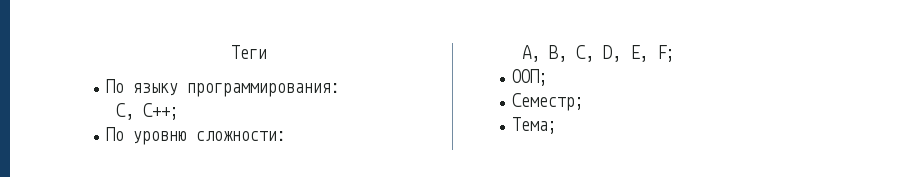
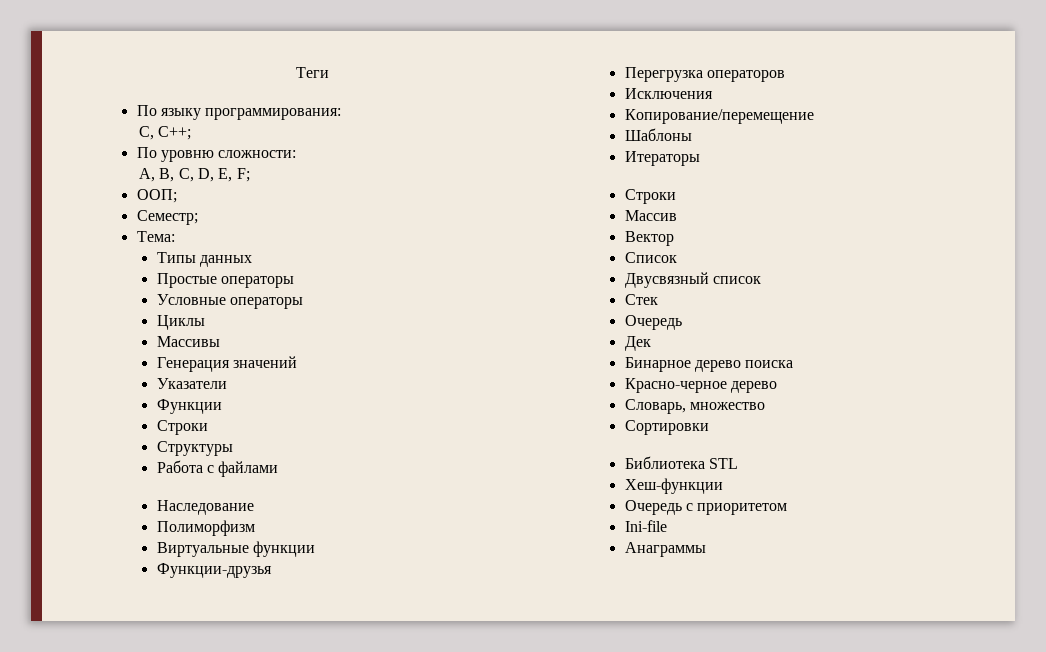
- Тема;
+ Тема:
+ Типы данных
+ Простые операторы
+ Условные операторы
+ Циклы
+ Массивы
+ Генерация значений
+ Указатели
+ Функции
+ Строки
+ Структуры
+ Работа с файлами
+ Наследование
+ Полиморфизм
+ Виртуальные функции
+ Функции-друзья
+ Перегрузка операторов
+ Исключения
+ Копирование/перемещение
+ Шаблоны
+ Итераторы
+ Строки
+ Массив
+ Вектор
+ Список
+ Двусвязный список
+ Стек
+ Очередь
+ Дек
+ Бинарное дерево поиска
+ Красно-черное дерево
+ Словарь, множество
+ Сортировки
+ Библиотека STL
+ Хеш-функции
+ Очередь с приоритетом
+ Ini-file
+ Анаграммы

